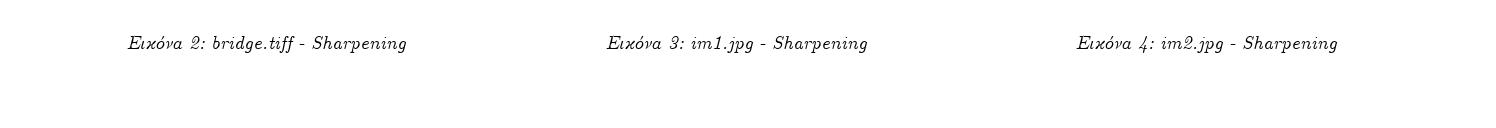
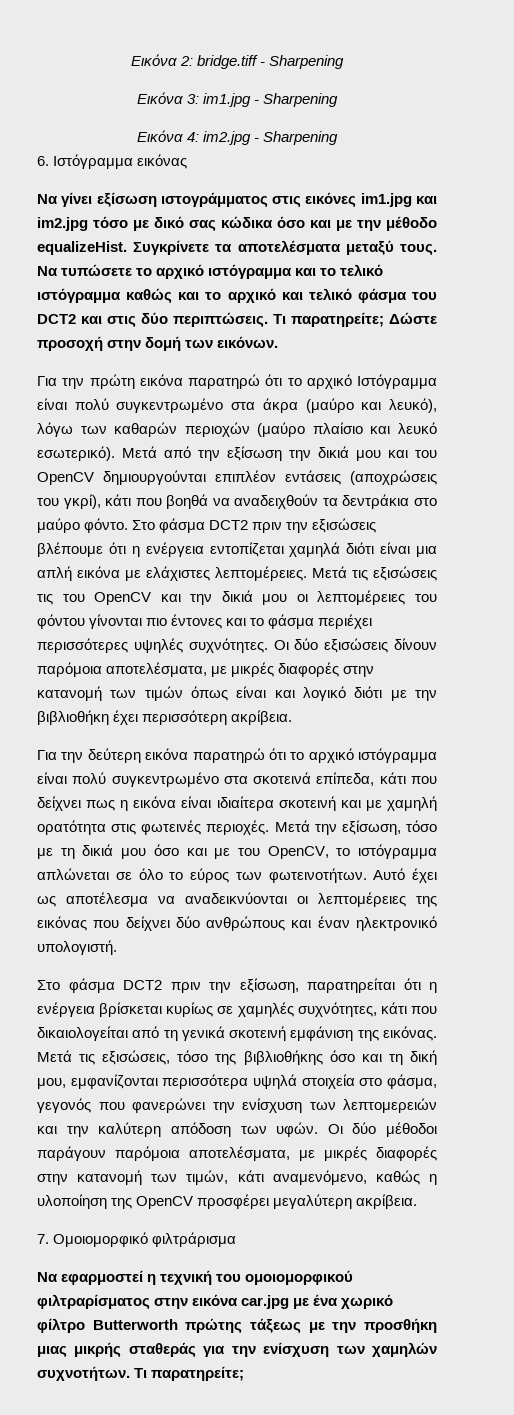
+ 6. Ιστόγραμμα εικόνας
+ Να γίνει εξίσωση ιστογράμματος στις εικόνες im1.jpg και im2.jpg τόσο με δικό σας κώδικα όσο και με την μέθοδο equalizeHist. Συγκρίνετε τα αποτελέσματα μεταξύ τους. Να τυπώσετε το αρχικό ιστόγραμμα και το τελικό ιστόγραμμα καθώς και το αρχικό και τελικό φάσμα του DCT2 και στις δύο περιπτώσεις. Τι παρατηρείτε; Δώστε προσοχή στην δομή των εικόνων.
+ Για την πρώτη εικόνα παρατηρώ ότι το αρχικό Ιστόγραμμα είναι πολύ συγκεντρωμένο στα άκρα (μαύρο και λευκό), λόγω των καθαρών περιοχών (μαύρο πλαίσιο και λευκό εσωτερικό). Μετά από την εξίσωση την δικιά μου και του OpenCV δημιουργούνται επιπλέον εντάσεις (αποχρώσεις του γκρί), κάτι που βοηθά να αναδειχθούν τα δεντράκια στο μαύρο φόντο. Στο φάσμα DCT2 πριν την εξισώσεις βλέπουμε ότι η ενέργεια εντοπίζεται χαμηλά διότι είναι μια απλή εικόνα με ελάχιστες λεπτομέρειες. Μετά τις εξισώσεις τις του OpenCV και την δικιά μου οι λεπτομέρειες του φόντου γίνονται πιο έντονες και το φάσμα περιέχει περισσότερες υψηλές συχνότητες. Οι δύο εξισώσεις δίνουν παρόμοια αποτελέσματα, με μικρές διαφορές στην κατανομή των τιμών όπως είναι και λογικό διότι με την βιβλιοθήκη έχει περισσότερη ακρίβεια.
+ Για την δεύτερη εικόνα παρατηρώ ότι το αρχικό ιστόγραμμα είναι πολύ συγκεντρωμένο στα σκοτεινά επίπεδα, κάτι που δείχνει πως η εικόνα είναι ιδιαίτερα σκοτεινή και με χαμηλή ορατότητα στις φωτεινές περιοχές. Μετά την εξίσωση, τόσο με τη δικιά μου όσο και με του OpenCV, το ιστόγραμμα απλώνεται σε όλο το εύρος των φωτεινοτήτων. Αυτό έχει ως αποτέλεσμα να αναδεικνύονται οι λεπτομέρειες της εικόνας που δείχνει δύο ανθρώπους και έναν ηλεκτρονικό υπολογιστή.
+ Στο φάσμα DCT2 πριν την εξίσωση, παρατηρείται ότι η ενέργεια βρίσκεται κυρίως σε χαμηλές συχνότητες, κάτι που δικαιολογείται από τη γενικά σκοτεινή εμφάνιση της εικόνας. Μετά τις εξισώσεις, τόσο της βιβλιοθήκης όσο και τη δική μου, εμφανίζονται περισσότερα υψηλά στοιχεία στο φάσμα, γεγονός που φανερώνει την ενίσχυση των λεπτομερειών και την καλύτερη απόδοση των υφών. Οι δύο μέθοδοι παράγουν παρόμοια αποτελέσματα, με μικρές διαφορές στην κατανομή των τιμών, κάτι αναμενόμενο, καθώς η υλοποίηση της OpenCV προσφέρει μεγαλύτερη ακρίβεια.
+ 7. Ομοιομορφικό φιλτράρισμα
+ Να εφαρμοστεί η τεχνική του ομοιομορφικού φιλτραρίσματος στην εικόνα car.jpg με ένα χωρικό φίλτρο Butterworth πρώτης τάξεως με την προσθήκη μιας μικρής σταθεράς για την ενίσχυση των χαμηλών συχνοτήτων. Τι παρατηρείτε;

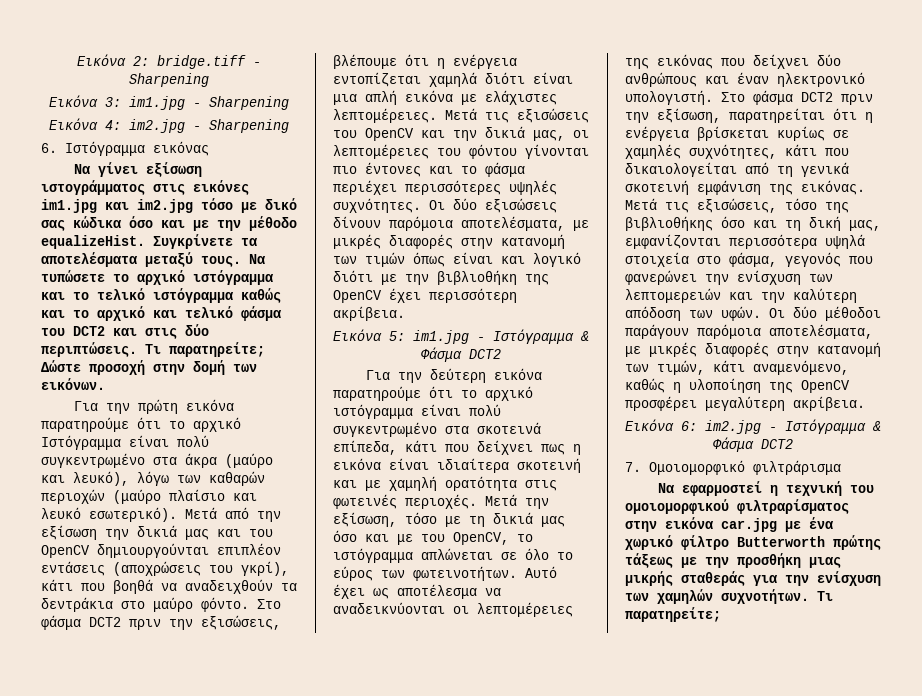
- Για την πρώτη εικόνα παρατηρώ ότι το αρχικό Ιστόγραμμα είναι πολύ συγκεντρωμένο στα άκρα (μαύρο και λευκό), λόγω των καθαρών περιοχών (μαύρο πλαίσιο και λευκό εσωτερικό).
+ Για την πρώτη εικόνα παρατηρούμε ότι το αρχικό Ιστόγραμμα είναι πολύ συγκεντρωμένο στα άκρα (μαύρο και λευκό), λόγω των καθαρών περιοχών (μαύρο πλαίσιο και λευκό εσωτερικό).
- Μετά από την εξίσωση την δικιά μου και του OpenCV δημιουργούνται επιπλέον εντάσεις (αποχρώσεις του γκρί), κάτι που βοηθά να αναδειχθούν τα δεντράκια στο μαύρο φόντο.
+ Μετά από την εξίσωση την δικιά μας και του OpenCV δημιουργούνται επιπλέον εντάσεις (αποχρώσεις του γκρί), κάτι που βοηθά να αναδειχθούν τα δεντράκια στο μαύρο φόντο.
- Στο φάσμα DCT2 πριν την εξισώσεις βλέπουμε ότι η ενέργεια εντοπίζεται χαμηλά διότι είναι μια απλή εικόνα με ελάχιστες λεπτομέρειες.
+ Στο φάσμα DCT2 πριν την εξισώσεις, βλέπουμε ότι η ενέργεια εντοπίζεται χαμηλά διότι είναι μια απλή εικόνα με ελάχιστες λεπτομέρειες.
- Μετά τις εξισώσεις τις του OpenCV και την δικιά μου οι λεπτομέρειες του φόντου γίνονται πιο έντονες και το φάσμα περιέχει περισσότερες υψηλές συχνότητες.
+ Μετά τις εξισώσεις του OpenCV και την δικιά μας, οι λεπτομέρειες του φόντου γίνονται πιο έντονες και το φάσμα περιέχει περισσότερες υψηλές συχνότητες.
- Οι δύο εξισώσεις δίνουν παρόμοια αποτελέσματα, με μικρές διαφορές στην κατανομή των τιμών όπως είναι και λογικό διότι με την βιβλιοθήκη έχει περισσότερη ακρίβεια.
+ Οι δύο εξισώσεις δίνουν παρόμοια αποτελέσματα, με μικρές διαφορές στην κατανομή των τιμών όπως είναι και λογικό διότι με την βιβλιοθήκη της OpenCV έχει περισσότερη ακρίβεια.
+ Εικόνα 5: im1.jpg - Ιστόγραμμα & Φάσμα DCT2
- Για την δεύτερη εικόνα παρατηρώ ότι το αρχικό ιστόγραμμα είναι πολύ συγκεντρωμένο στα σκοτεινά επίπεδα, κάτι που δείχνει πως η εικόνα είναι ιδιαίτερα σκοτεινή και με χαμηλή ορατότητα στις φωτεινές περιοχές.
+ Για την δεύτερη εικόνα παρατηρούμε ότι το αρχικό ιστόγραμμα είναι πολύ συγκεντρωμένο στα σκοτεινά επίπεδα, κάτι που δείχνει πως η εικόνα είναι ιδιαίτερα σκοτεινή και με χαμηλή ορατότητα στις φωτεινές περιοχές.
- Μετά την εξίσωση, τόσο με τη δικιά μου όσο και με του OpenCV, το ιστόγραμμα απλώνεται σε όλο το εύρος των φωτεινοτήτων.
+ Μετά την εξίσωση, τόσο με τη δικιά μας όσο και με του OpenCV, το ιστόγραμμα απλώνεται σε όλο το εύρος των φωτεινοτήτων.
- Αυτό έχει ως αποτέλεσμα να αναδεικνύονται οι λεπτομέρειες της εικόνας που δείχνει δύο ανθρώπους και έναν ηλεκτρονικό υπολογιστή.
- Στο φάσμα DCT2 πριν την εξίσωση, παρατηρείται ότι η ενέργεια βρίσκεται κυρίως σε χαμηλές συχνότητες, κάτι που δικαιολογείται από τη γενικά σκοτεινή εμφάνιση της εικόνας.
+ Αυτό έχει ως αποτέλεσμα να αναδεικνύονται οι λεπτομέρειες της εικόνας που δείχνει δύο ανθρώπους και έναν ηλεκτρονικό υπολογιστή. Στο φάσμα DCT2 πριν την εξίσωση, παρατηρείται ότι η ενέργεια βρίσκεται κυρίως σε χαμηλές συχνότητες, κάτι που δικαιολογείται από τη γενικά σκοτεινή εμφάνιση της εικόνας.
- Μετά τις εξισώσεις, τόσο της βιβλιοθήκης όσο και τη δική μου, εμφανίζονται περισσότερα υψηλά στοιχεία στο φάσμα, γεγονός που φανερώνει την ενίσχυση των λεπτομερειών και την καλύτερη απόδοση των υφών.
+ Μετά τις εξισώσεις, τόσο της βιβλιοθήκης όσο και τη δική μας, εμφανίζονται περισσότερα υψηλά στοιχεία στο φάσμα, γεγονός που φανερώνει την ενίσχυση των λεπτομερειών και την καλύτερη απόδοση των υφών.
+ Εικόνα 6: im2.jpg - Ιστόγραμμα & Φάσμα DCT2

